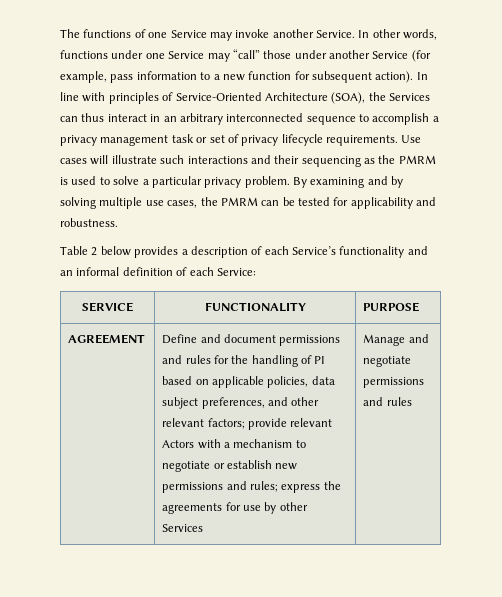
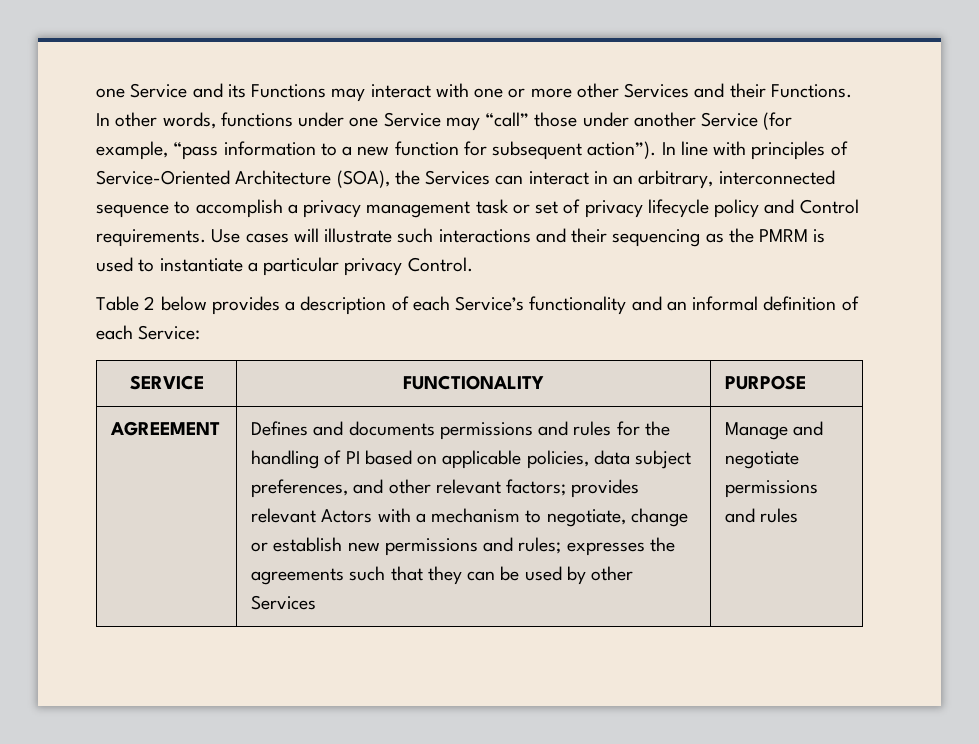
- The functions of one Service may invoke another Service.
+ one Service and its Functions may interact with one or more other Services and their Functions.
- In other words, functions under one Service may “call” those under another Service (for example, pass information to a new function for subsequent action).
+ In other words, functions under one Service may “call” those under another Service (for example, “pass information to a new function for subsequent action”).
- In line with principles of Service-Oriented Architecture (SOA), the Services can thus interact in an arbitrary interconnected sequence to accomplish a privacy management task or set of privacy lifecycle requirements.
+ In line with principles of Service-Oriented Architecture (SOA), the Services can interact in an arbitrary, interconnected sequence to accomplish a privacy management task or set of privacy lifecycle policy and Control requirements.
- Use cases will illustrate such interactions and their sequencing as the PMRM is used to solve a particular privacy problem. By examining and by solving multiple use cases, the PMRM can be tested for applicability and robustness.
+ Use cases will illustrate such interactions and their sequencing as the PMRM is used to instantiate a particular privacy Control.
- Define and document permissions and rules for the handling of PI based on applicable policies, data subject preferences, and other relevant factors; provide relevant Actors with a mechanism to negotiate or establish new permissions and rules; express the agreements for use by other Services
+ Defines and documents permissions and rules for the handling of PI based on applicable policies, data subject preferences, and other relevant factors; provides relevant Actors with a mechanism to negotiate, change or establish new permissions and rules; expresses the agreements such that they can be used by other Services

